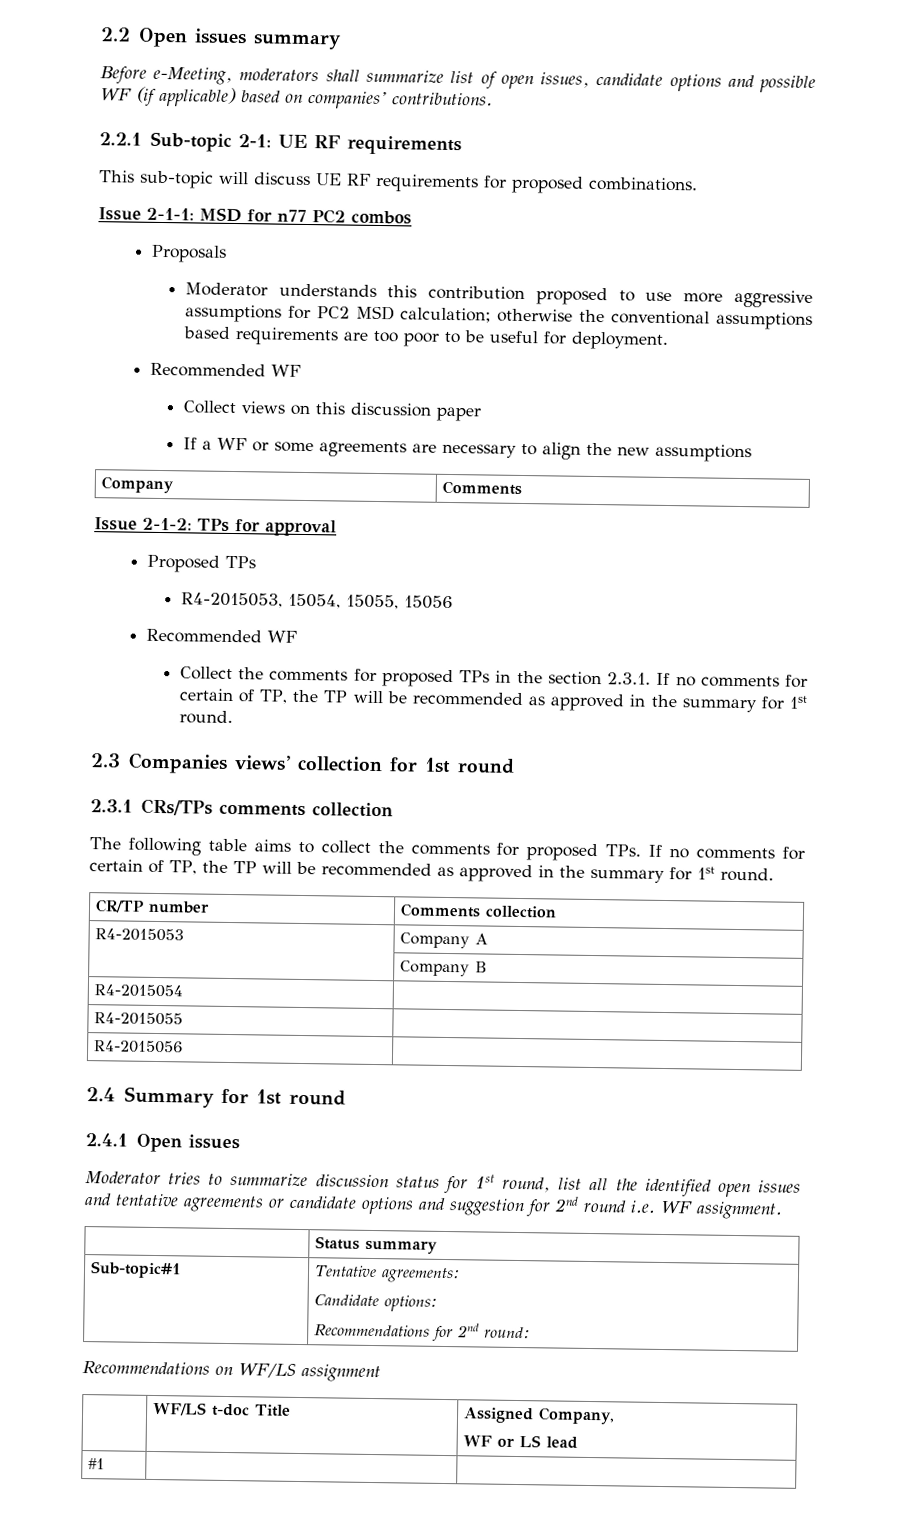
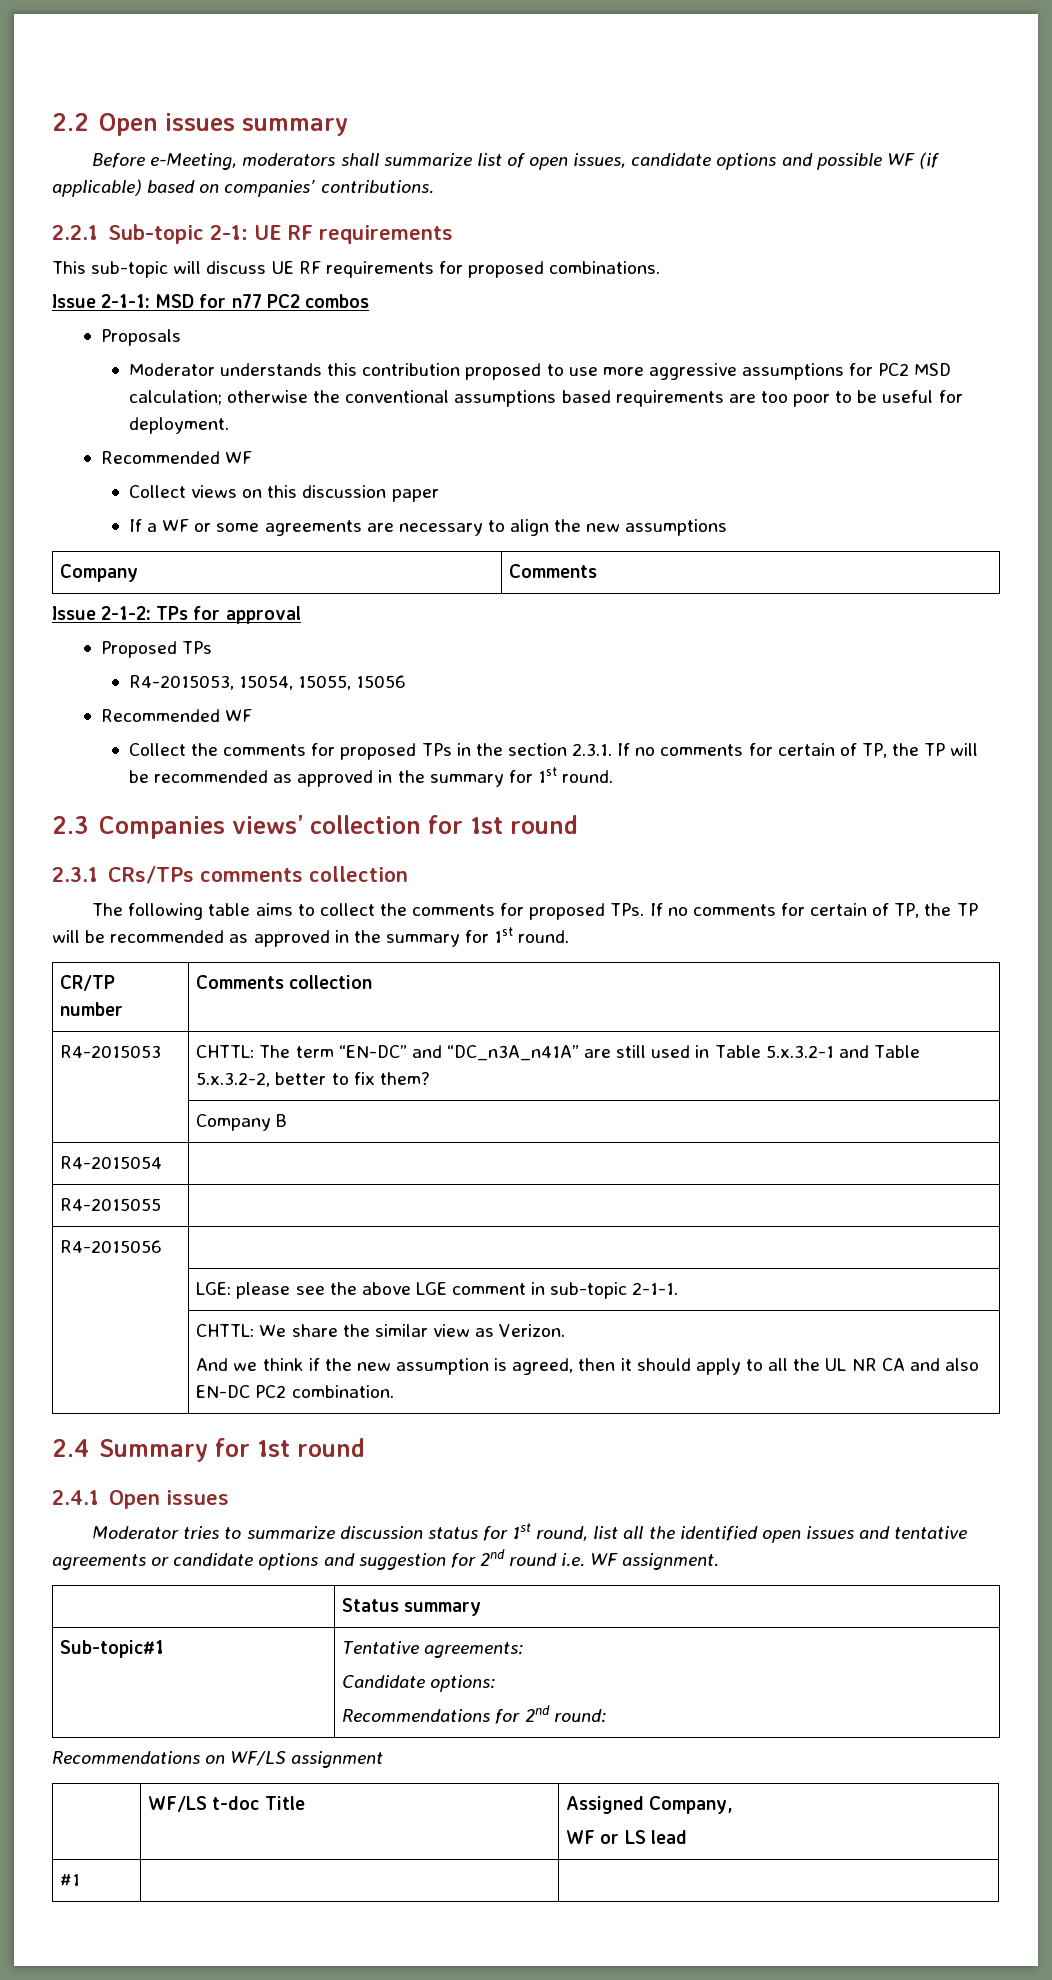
- R4-2015053 | Company A
+ R4-2015053 | CHTTL: The term “EN-DC” and “DC_n3A_n41A” are still used in Table 5.x.3.2-1 and Table 5.x.3.2-2, better to fix them?
+ | LGE: please see the above LGE comment in sub-topic 2-1-1.
+ | CHTTL: We share the similar view as Verizon.
+ And we think if the new assumption is agreed, then it should apply to all the UL NR CA and also EN-DC PC2 combination.

